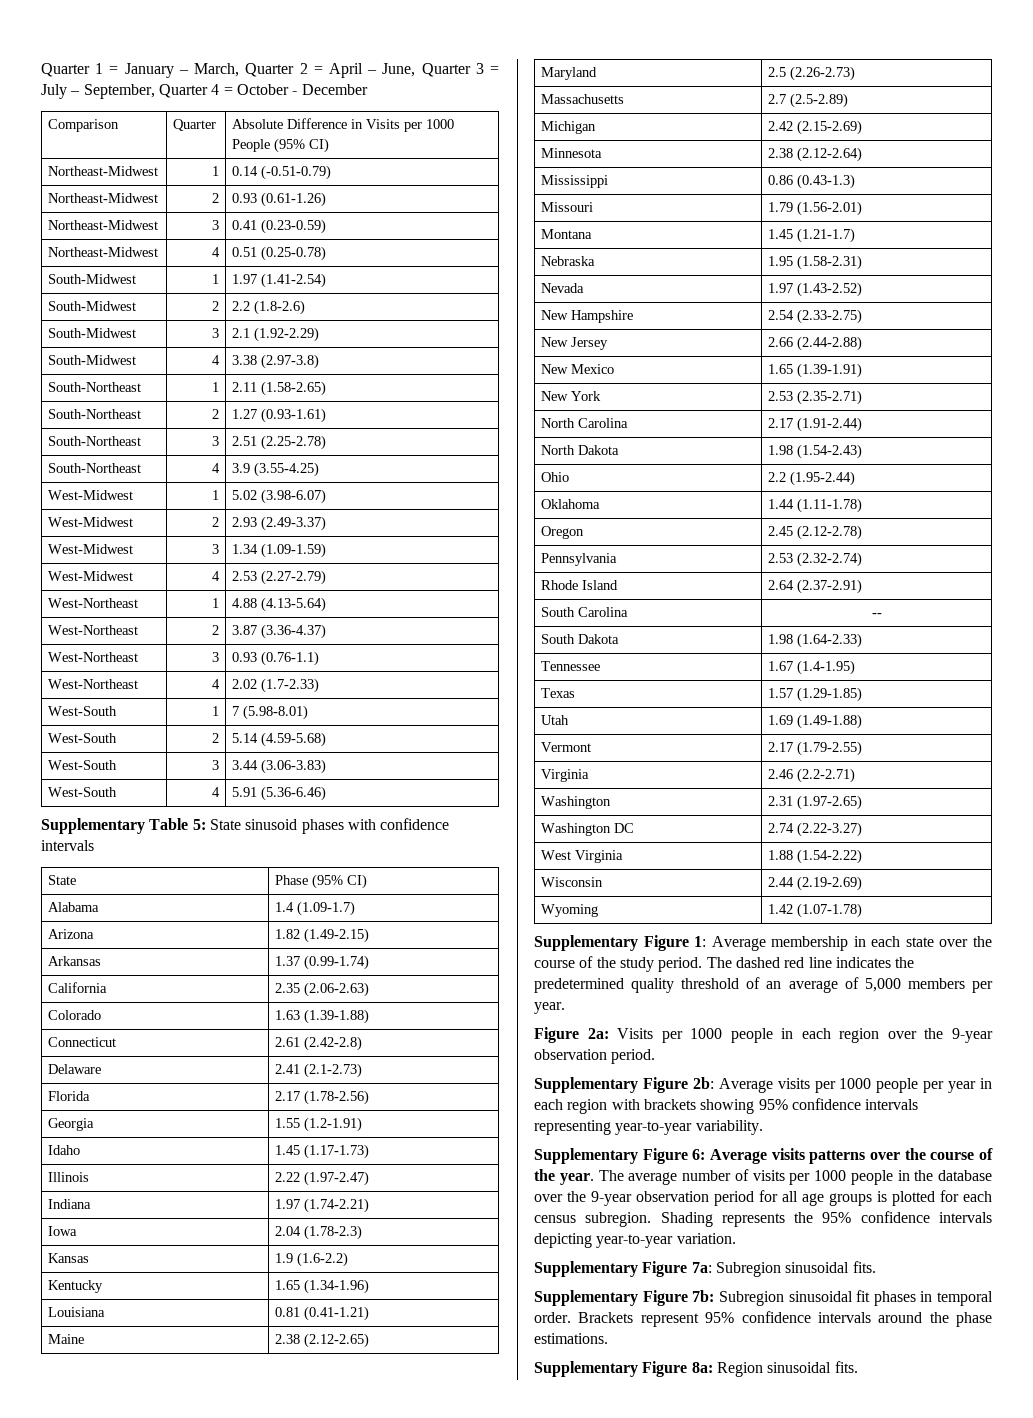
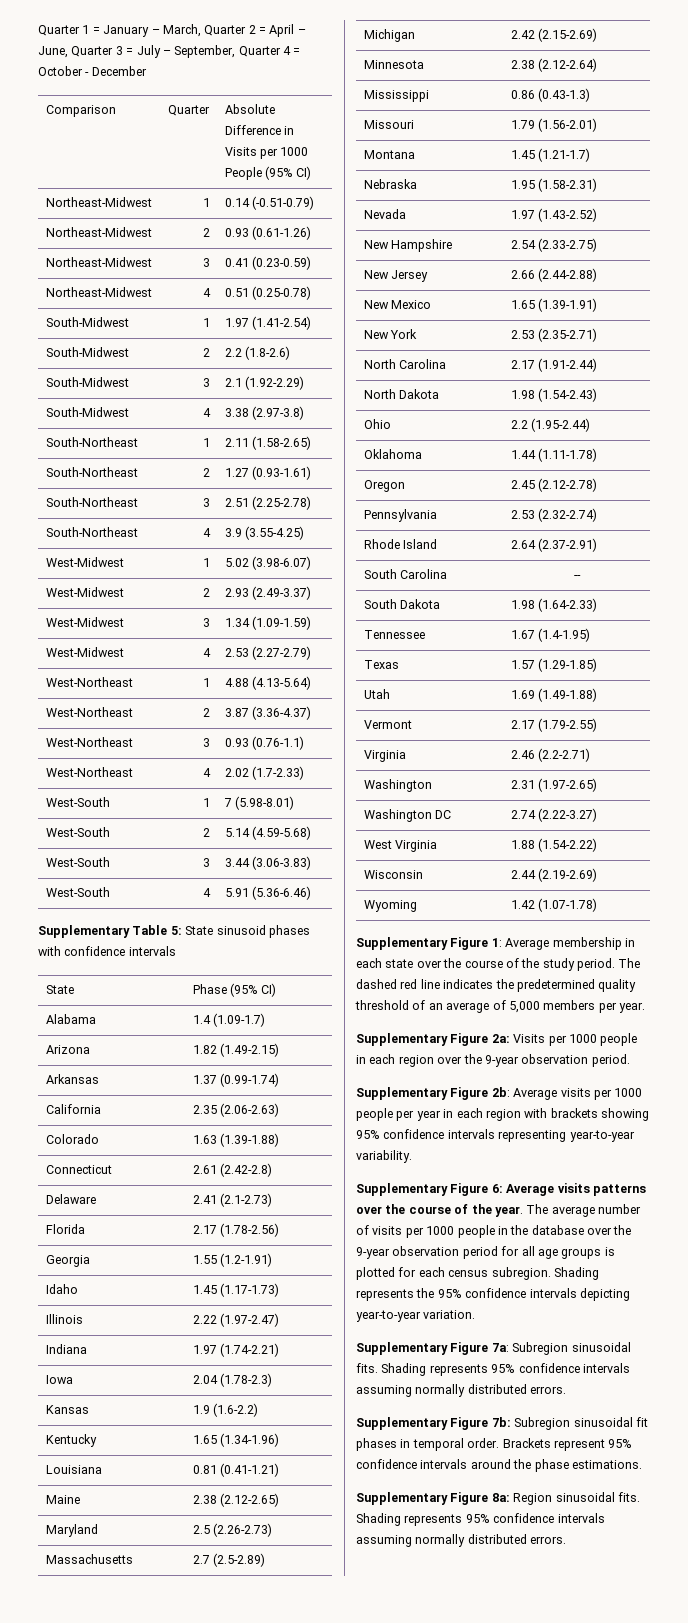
- Figure 2a: Visits per 1000 people in each region over the 9-year observation period.
+ Supplementary Figure 2a: Visits per 1000 people in each region over the 9-year observation period.
- Supplementary Figure 7a: Subregion sinusoidal fits.
+ Supplementary Figure 7a: Subregion sinusoidal fits. Shading represents 95% confidence intervals assuming normally distributed errors.
- Supplementary Figure 8a: Region sinusoidal fits.
+ Supplementary Figure 8a: Region sinusoidal fits. Shading represents 95% confidence intervals assuming normally distributed errors.

